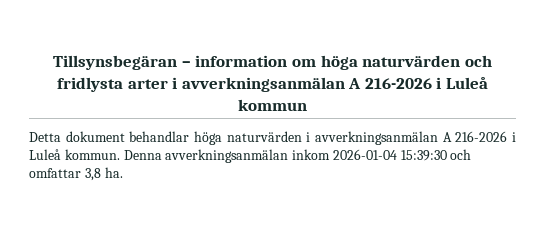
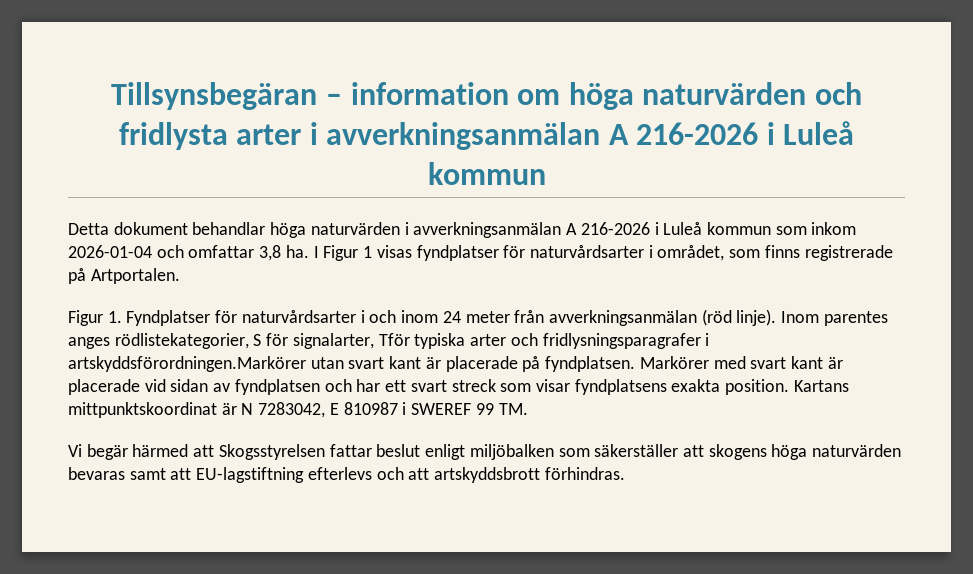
- Detta dokument behandlar höga naturvärden i avverkningsanmälan A 216-2026 i Luleå kommun. Denna avverkningsanmälan inkom 2026-01-04 15:39:30 och omfattar 3,8 ha.
+ Detta dokument behandlar höga naturvärden i avverkningsanmälan A 216-2026 i Luleå kommun som inkom 2026-01-04 och omfattar 3,8 ha.
+ I Figur 1 visas fyndplatser för naturvårdsarter i området, som finns registrerade på Artportalen.
+ Figur 1. Fyndplatser för naturvårdsarter i och inom 24 meter från avverkningsanmälan (röd linje). Inom parentes anges rödlistekategorier, S för signalarter, Tför typiska arter och fridlysningsparagrafer i artskyddsförordningen.Markörer utan svart kant är placerade på fyndplatsen. Markörer med svart kant är placerade vid sidan av fyndplatsen och har ett svart streck som visar fyndplatsens exakta position. Kartans mittpunktskoordinat är N 7283042, E 810987 i SWEREF 99 TM.
+ Vi begär härmed att Skogsstyrelsen fattar beslut enligt miljöbalken som säkerställer att skogens höga naturvärden bevaras samt att EU-lagstiftning efterlevs och att artskyddsbrott förhindras.

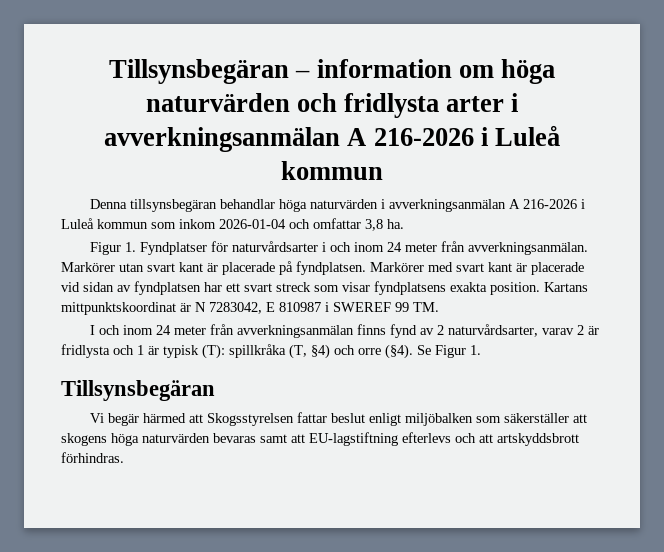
- Detta dokument behandlar höga naturvärden i avverkningsanmälan A 216-2026 i Luleå kommun som inkom 2026-01-04 och omfattar 3,8 ha. I Figur 1 visas fyndplatser för naturvårdsarter i området, som finns registrerade på Artportalen.
+ Denna tillsynsbegäran behandlar höga naturvärden i avverkningsanmälan A 216-2026 i Luleå kommun som inkom 2026-01-04 och omfattar 3,8 ha.
- Figur 1. Fyndplatser för naturvårdsarter i och inom 24 meter från avverkningsanmälan (röd linje). Inom parentes anges rödlistekategorier, S för signalarter, Tför typiska arter och fridlysningsparagrafer i artskyddsförordningen.Markörer utan svart kant är placerade på fyndplatsen.
+ Figur 1. Fyndplatser för naturvårdsarter i och inom 24 meter från avverkningsanmälan. Markörer utan svart kant är placerade på fyndplatsen.
- Markörer med svart kant är placerade vid sidan av fyndplatsen och har ett svart streck som visar fyndplatsens exakta position.
+ Markörer med svart kant är placerade vid sidan av fyndplatsen har ett svart streck som visar fyndplatsens exakta position.
+ I och inom 24 meter från avverkningsanmälan finns fynd av 2 naturvårdsarter, varav 2 är fridlysta och 1 är typisk (T): spillkråka (T, §4) och orre (§4). Se Figur 1.
+ Tillsynsbegäran

